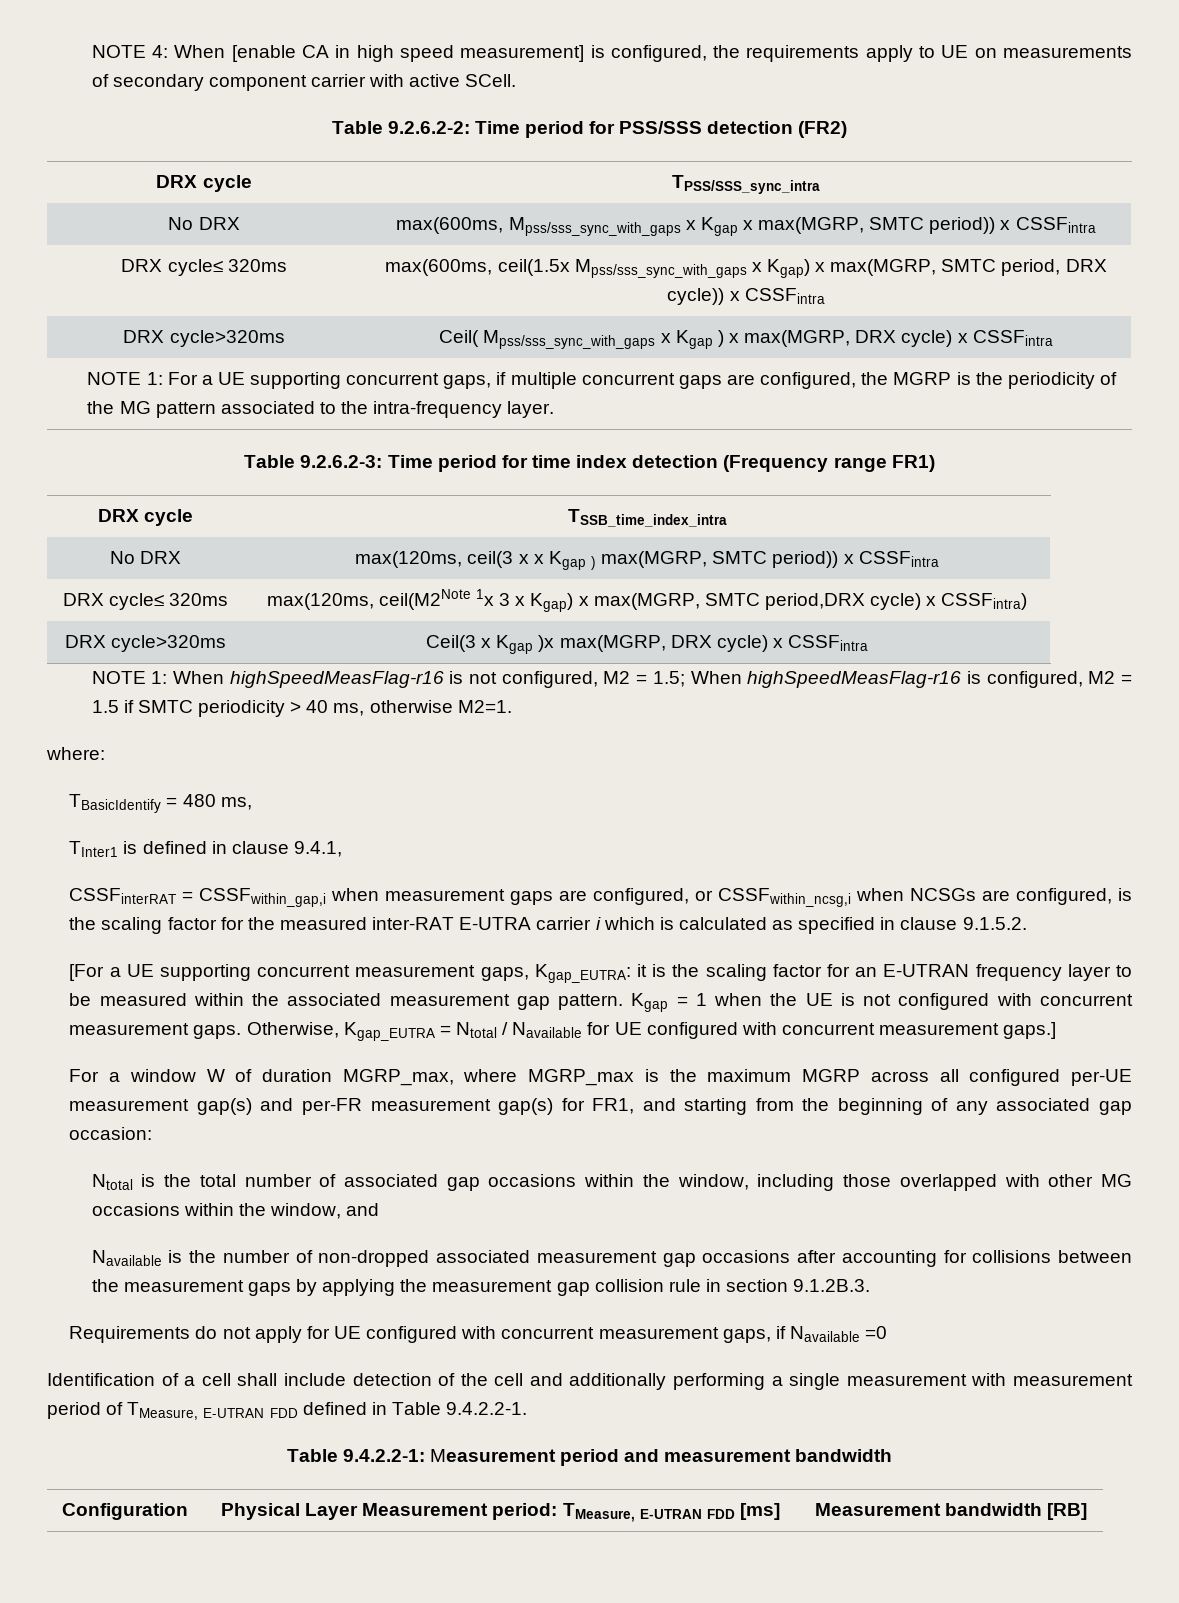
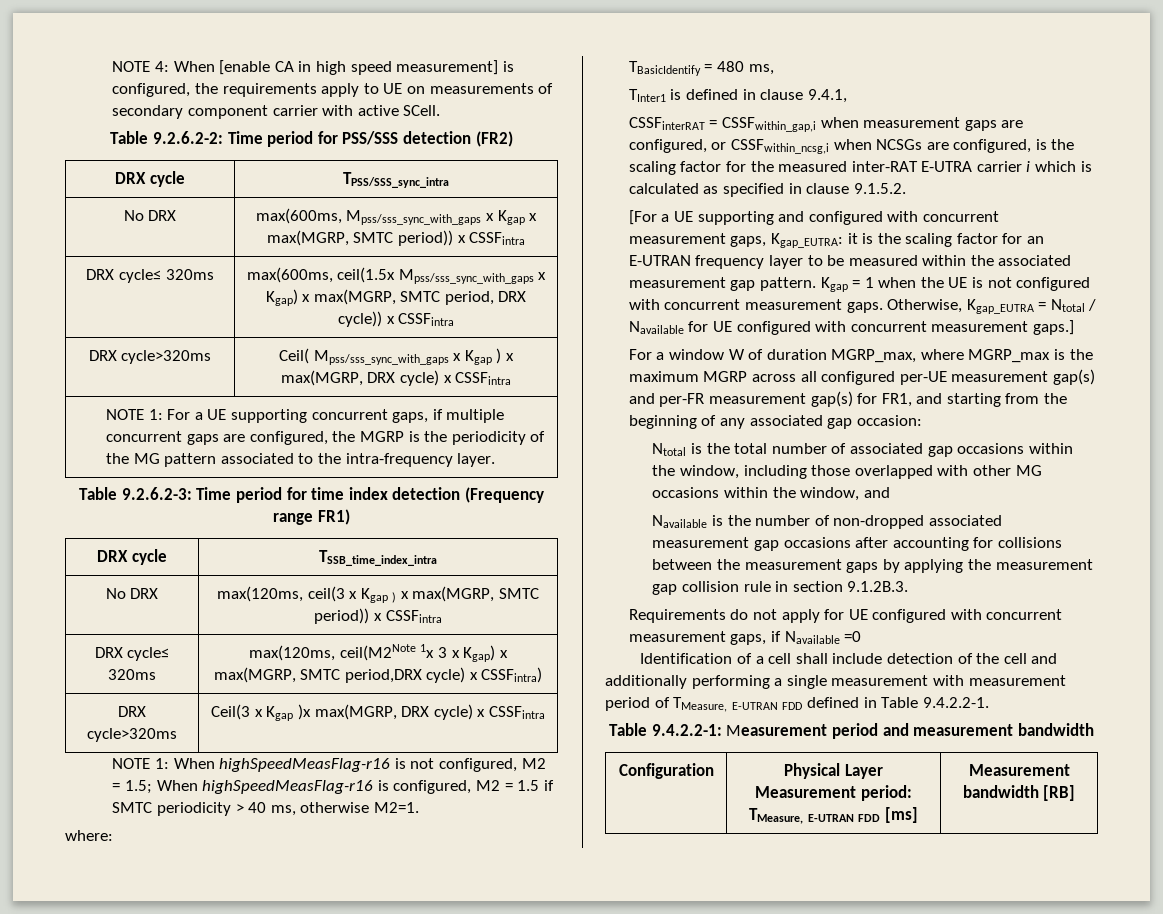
- No DRX | max(120ms, ceil(3 x x Kgap ) max(MGRP, SMTC period)) x CSSFintra
+ No DRX | max(120ms, ceil(3 x Kgap ) x max(MGRP, SMTC period)) x CSSFintra
- [For a UE supporting concurrent measurement gaps, Kgap_EUTRA: it is the scaling factor for an E-UTRAN frequency layer to be measured within the associated measurement gap pattern.
+ [For a UE supporting and configured with concurrent measurement gaps, Kgap_EUTRA: it is the scaling factor for an E-UTRAN frequency layer to be measured within the associated measurement gap pattern.

